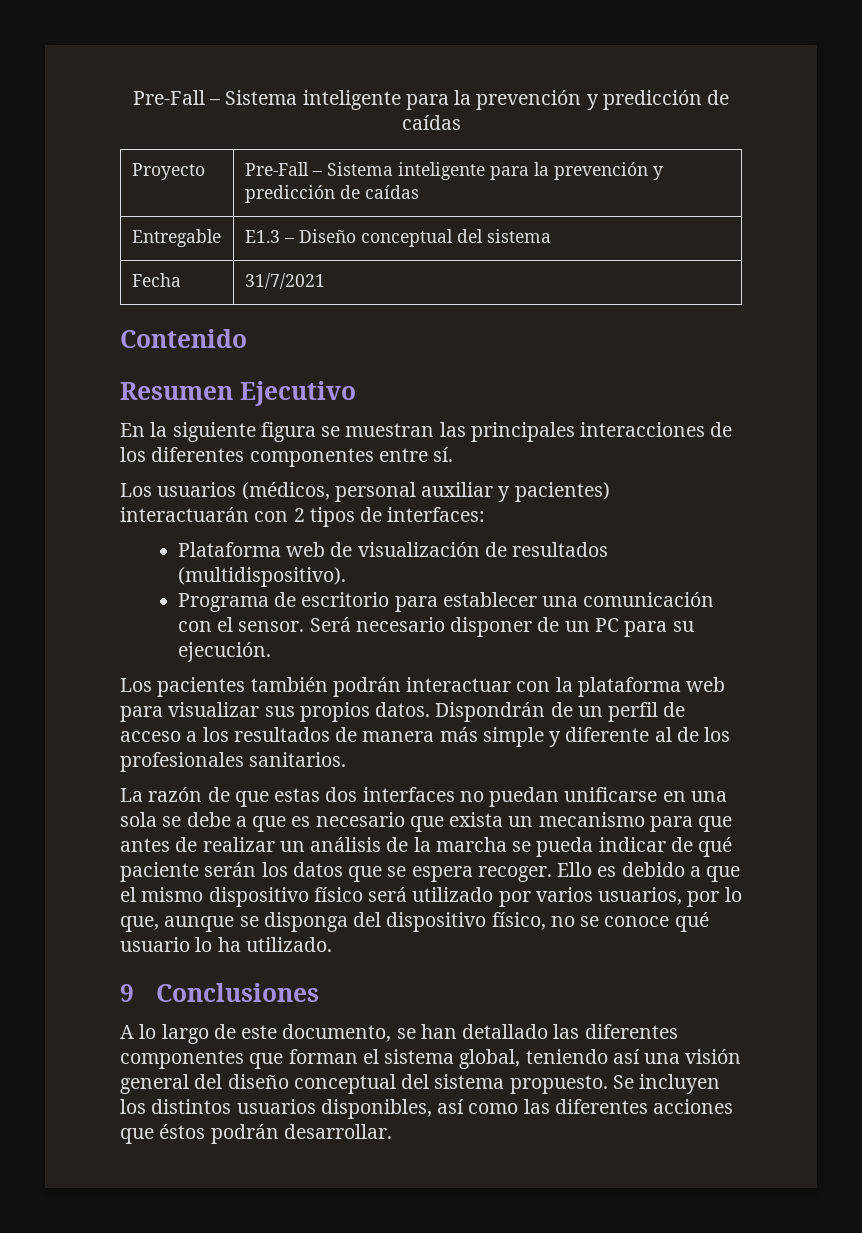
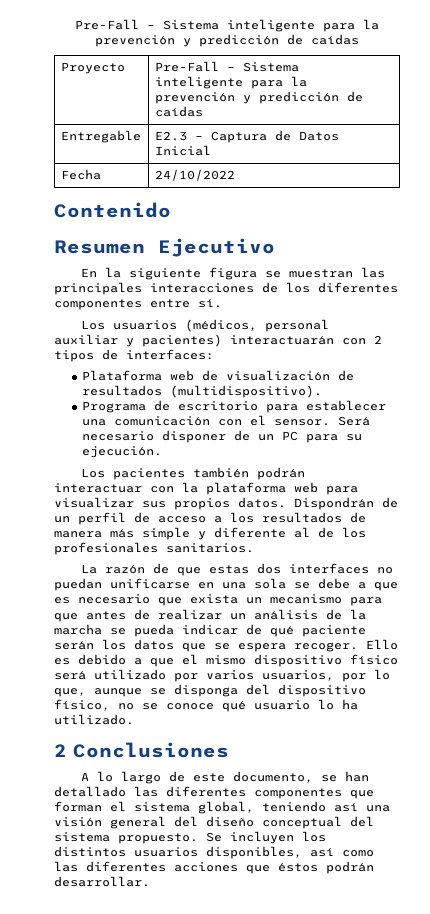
- Entregable | E1.3 – Diseño conceptual del sistema
+ Entregable | E2.3 – Captura de Datos Inicial
- Fecha | 31/7/2021
+ Fecha | 24/10/2022
- 9 Conclusiones
+ 2 Conclusiones

